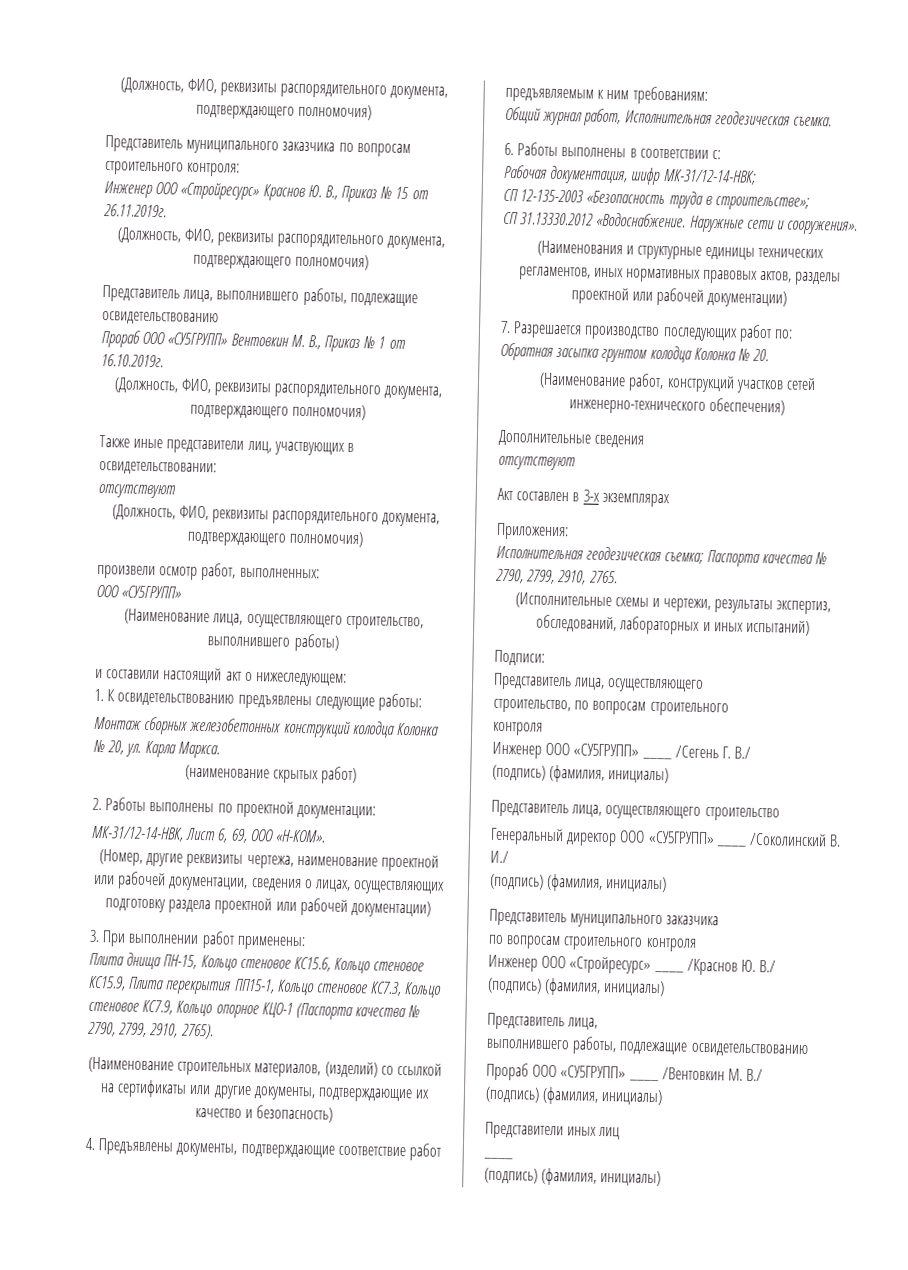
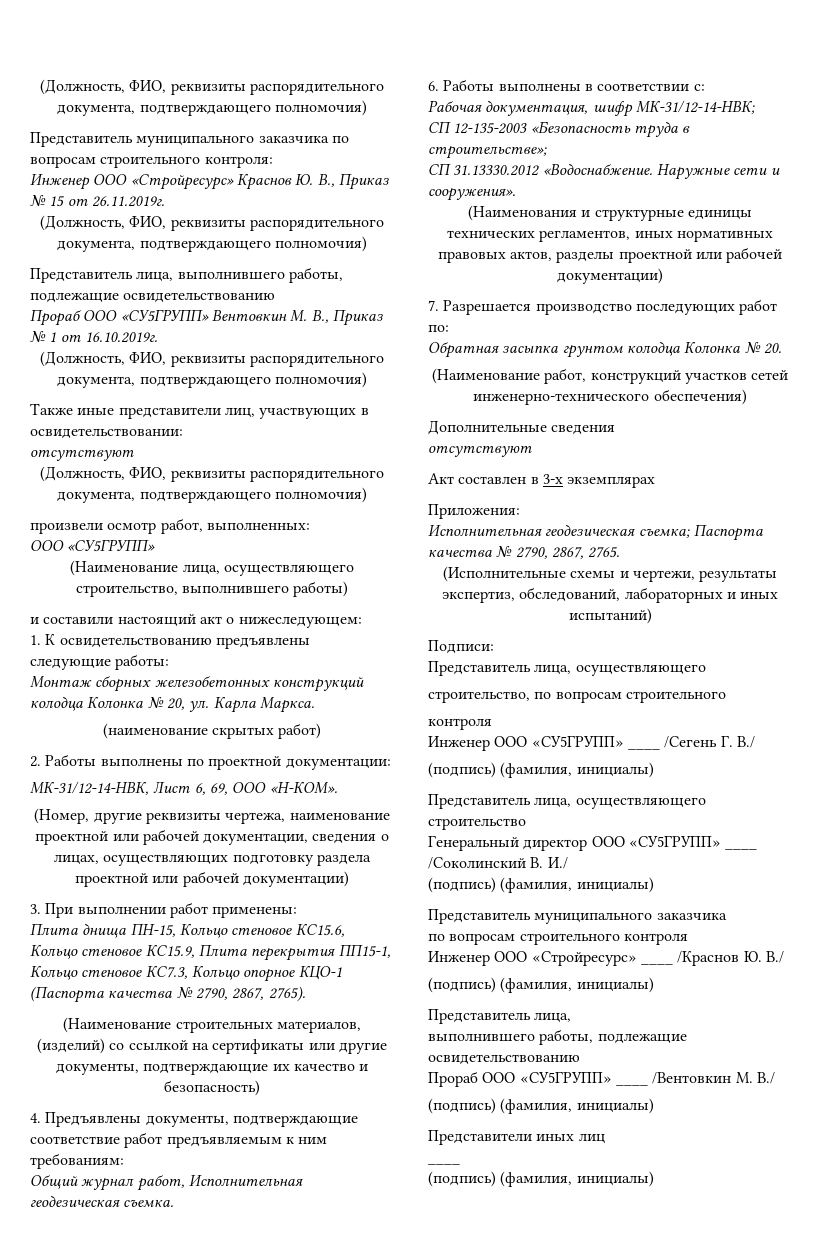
- Плита днища ПН-15, Кольцо стеновое КС15.6, Кольцо стеновое КС15.9, Плита перекрытия ПП15-1, Кольцо стеновое КС7.3, Кольцо стеновое КС7.9, Кольцо опорное КЦО-1 (Паспорта качества № 2790, 2799, 2910, 2765).
+ Плита днища ПН-15, Кольцо стеновое КС15.6, Кольцо стеновое КС15.9, Плита перекрытия ПП15-1, Кольцо стеновое КС7.3, Кольцо опорное КЦО-1 (Паспорта качества № 2790, 2867, 2765).
- Исполнительная геодезическая съемка; Паспорта качества № 2790, 2799, 2910, 2765.
+ Исполнительная геодезическая съемка; Паспорта качества № 2790, 2867, 2765.

